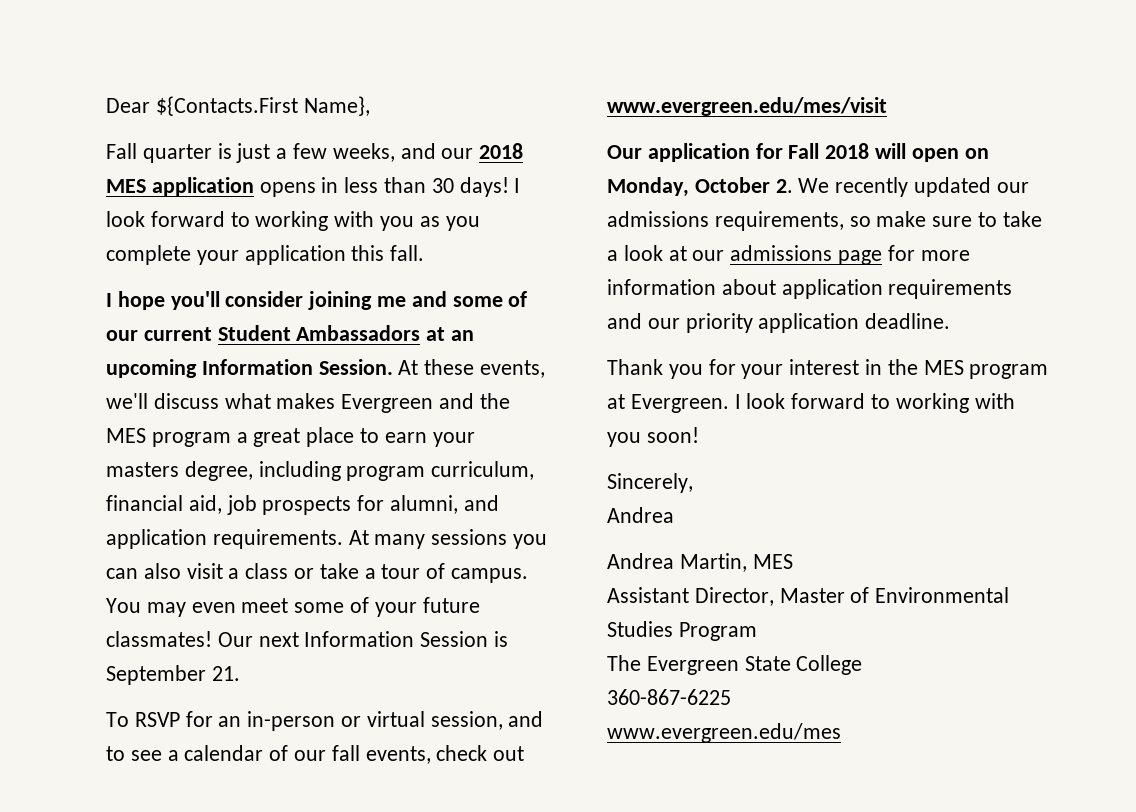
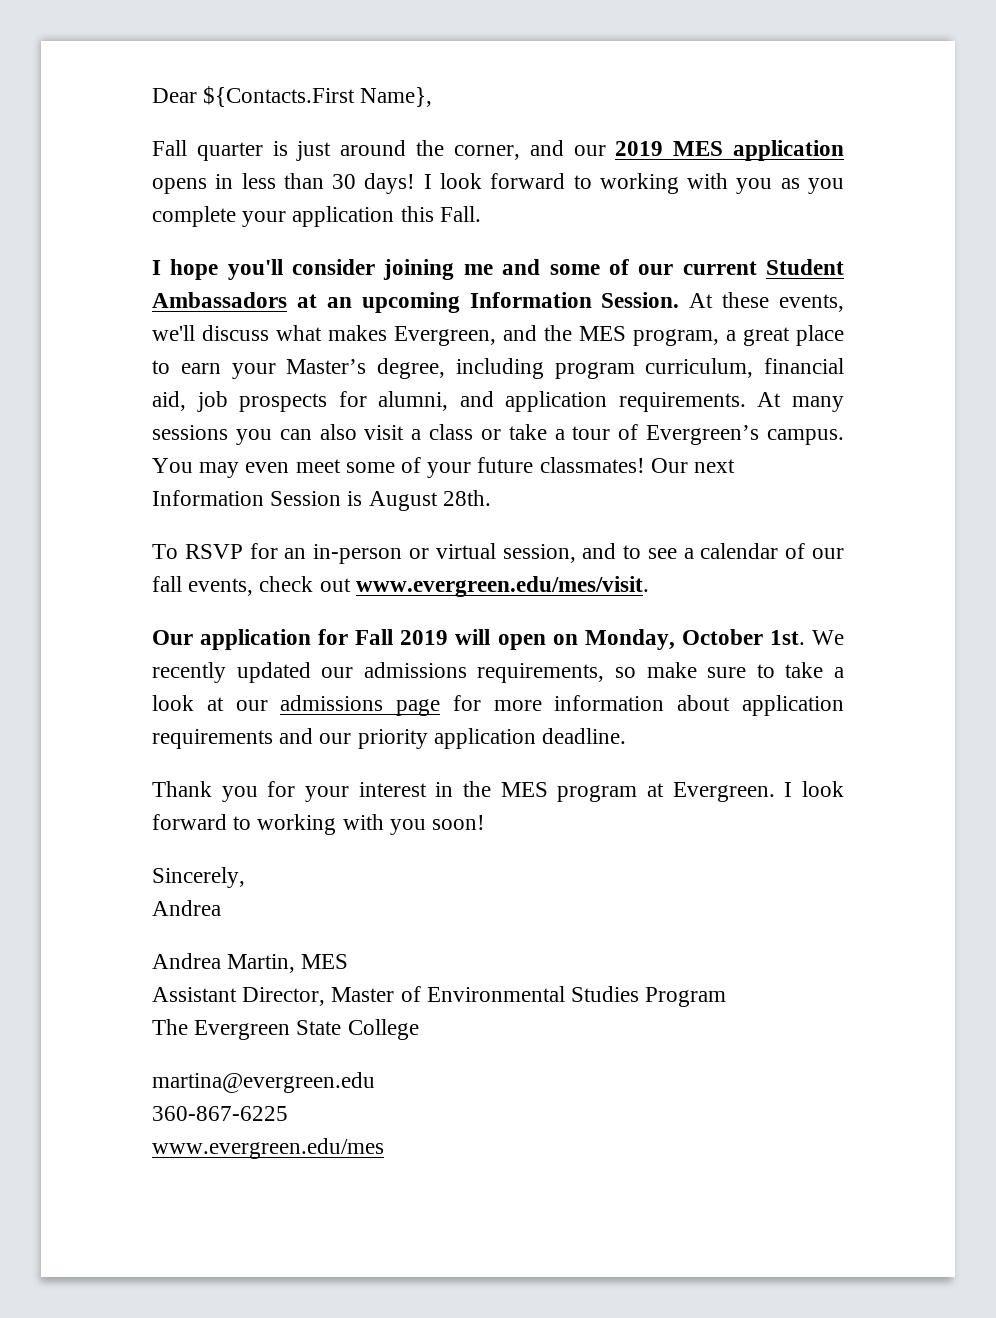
- Fall quarter is just a few weeks, and our 2018 MES application opens in less than 30 days!
+ Fall quarter is just around the corner, and our 2019 MES application opens in less than 30 days!
- I look forward to working with you as you complete your application this fall.
+ I look forward to working with you as you complete your application this Fall.
- At these events, we'll discuss what makes Evergreen and the MES program a great place to earn your masters degree, including program curriculum, financial aid, job prospects for alumni, and application requirements.
+ At these events, we'll discuss what makes Evergreen, and the MES program, a great place to earn your Master’s degree, including program curriculum, financial aid, job prospects for alumni, and application requirements.
- At many sessions you can also visit a class or take a tour of campus.
+ At many sessions you can also visit a class or take a tour of Evergreen’s campus.
- Our next Information Session is September 21.
+ Our next Information Session is August 28th.
- To RSVP for an in-person or virtual session, and to see a calendar of our fall events, check out www.evergreen.edu/mes/visit
+ To RSVP for an in-person or virtual session, and to see a calendar of our fall events, check out www.evergreen.edu/mes/visit.
- Our application for Fall 2018 will open on Monday, October 2. We recently updated our admissions requirements, so make sure to take a look at our admissions page for more information about application requirements and our priority application deadline.
+ Our application for Fall 2019 will open on Monday, October 1st. We recently updated our admissions requirements, so make sure to take a look at our admissions page for more information about application requirements and our priority application deadline.
+ martina@evergreen.edu

